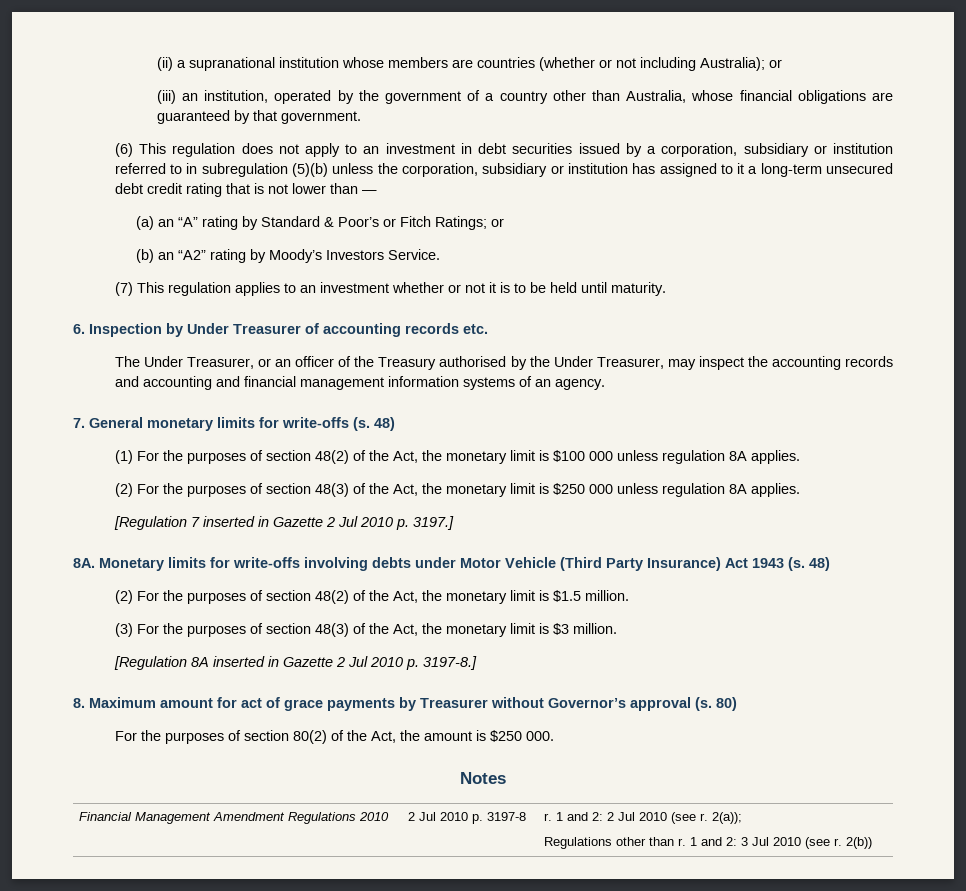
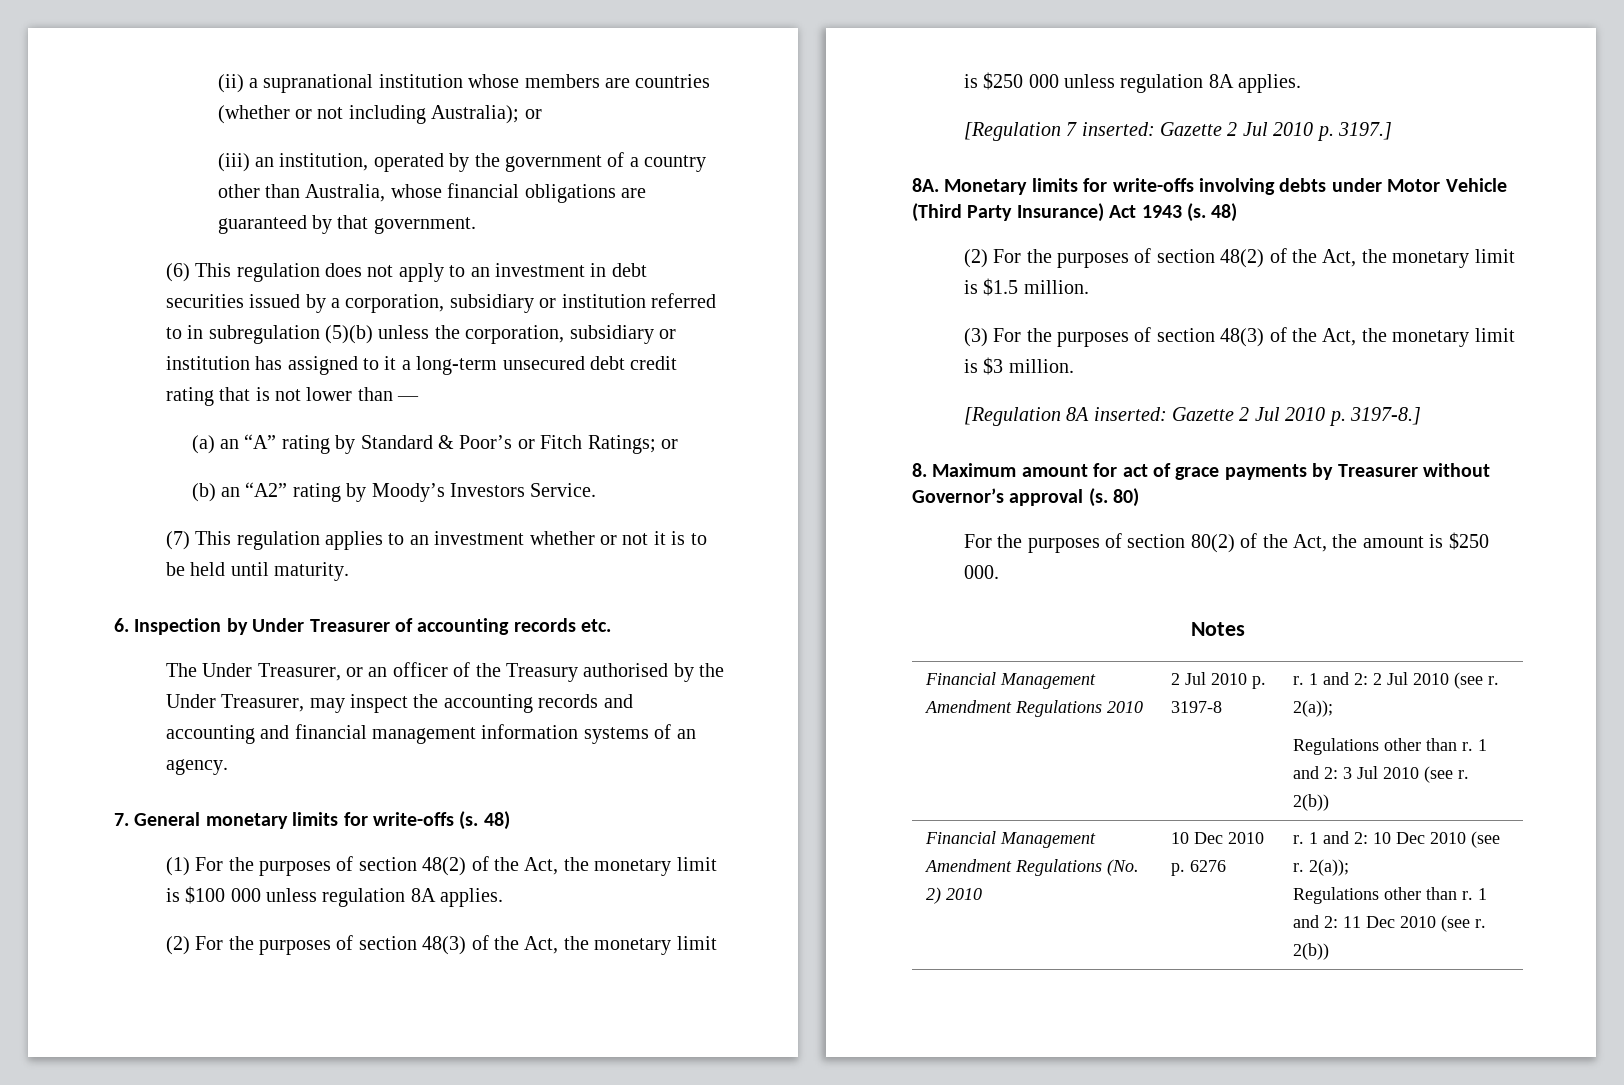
- [Regulation 7 inserted in Gazette 2 Jul 2010 p. 3197.]
+ [Regulation 7 inserted: Gazette 2 Jul 2010 p. 3197.]
- [Regulation 8A inserted in Gazette 2 Jul 2010 p. 3197-8.]
+ [Regulation 8A inserted: Gazette 2 Jul 2010 p. 3197-8.]
+ Financial Management Amendment Regulations (No. 2) 2010 | 10 Dec 2010 p. 6276 | r. 1 and 2: 10 Dec 2010 (see r. 2(a));
+ Regulations other than r. 1 and 2: 11 Dec 2010 (see r. 2(b))

